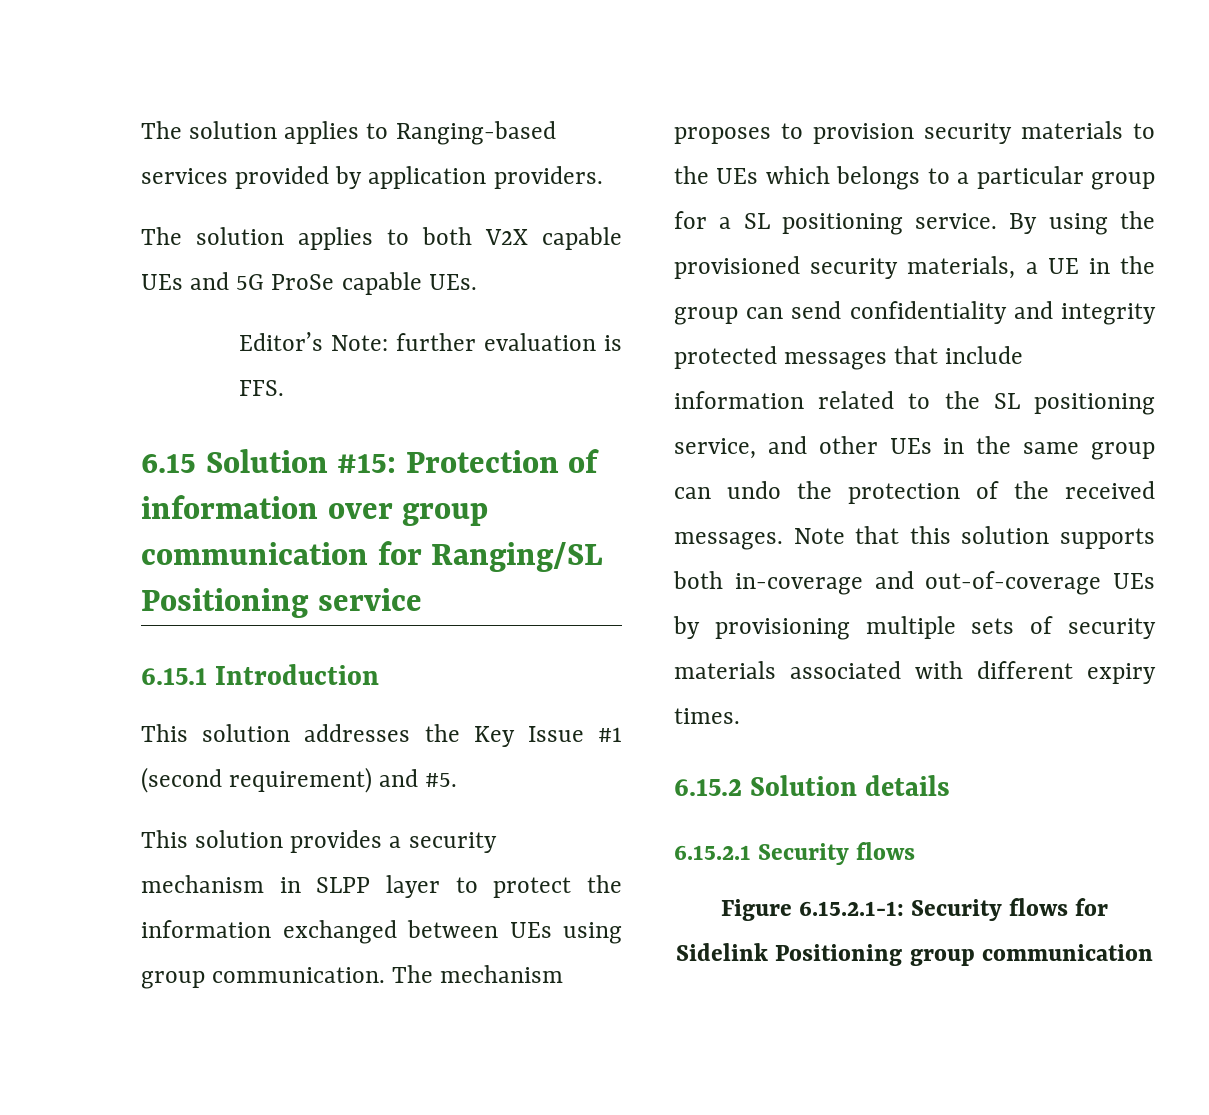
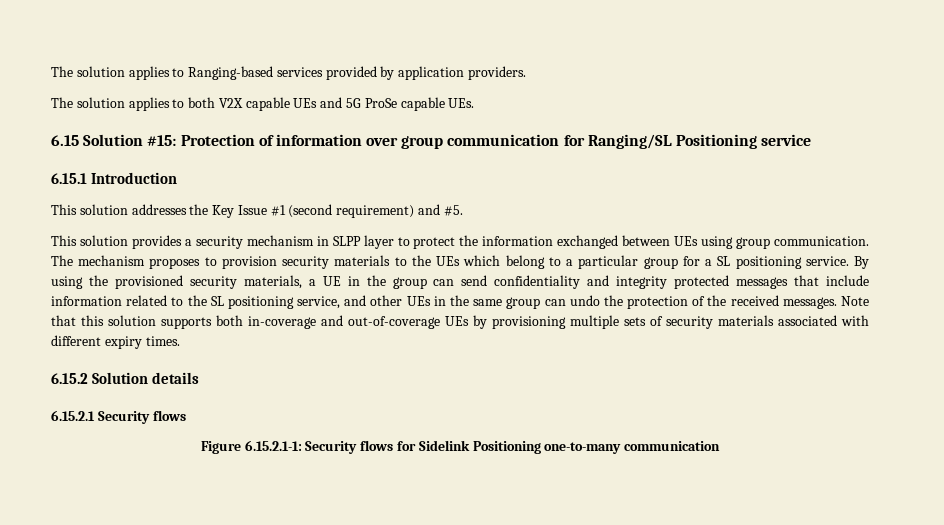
- Editor’s Note: further evaluation is FFS.
- The mechanism proposes to provision security materials to the UEs which belongs to a particular group for a SL positioning service.
+ The mechanism proposes to provision security materials to the UEs which belong to a particular group for a SL positioning service.
- Figure 6.15.2.1-1: Security flows for Sidelink Positioning group communication
+ Figure 6.15.2.1-1: Security flows for Sidelink Positioning one-to-many communication

